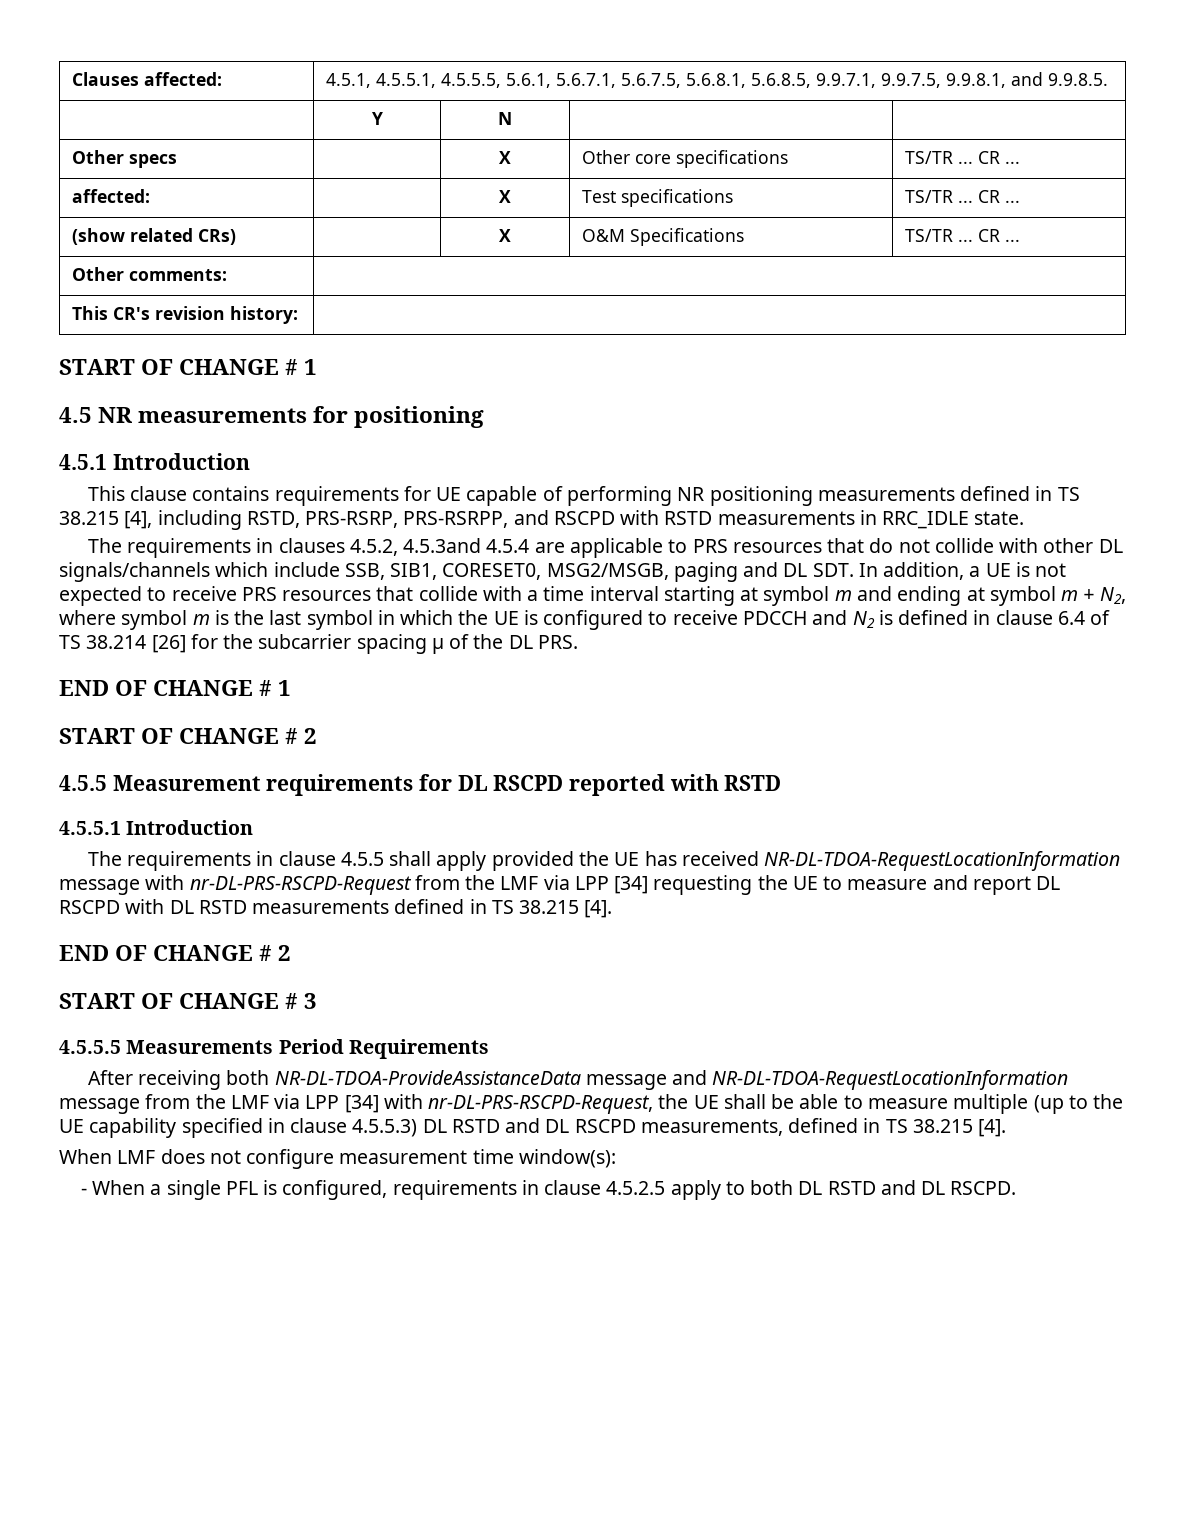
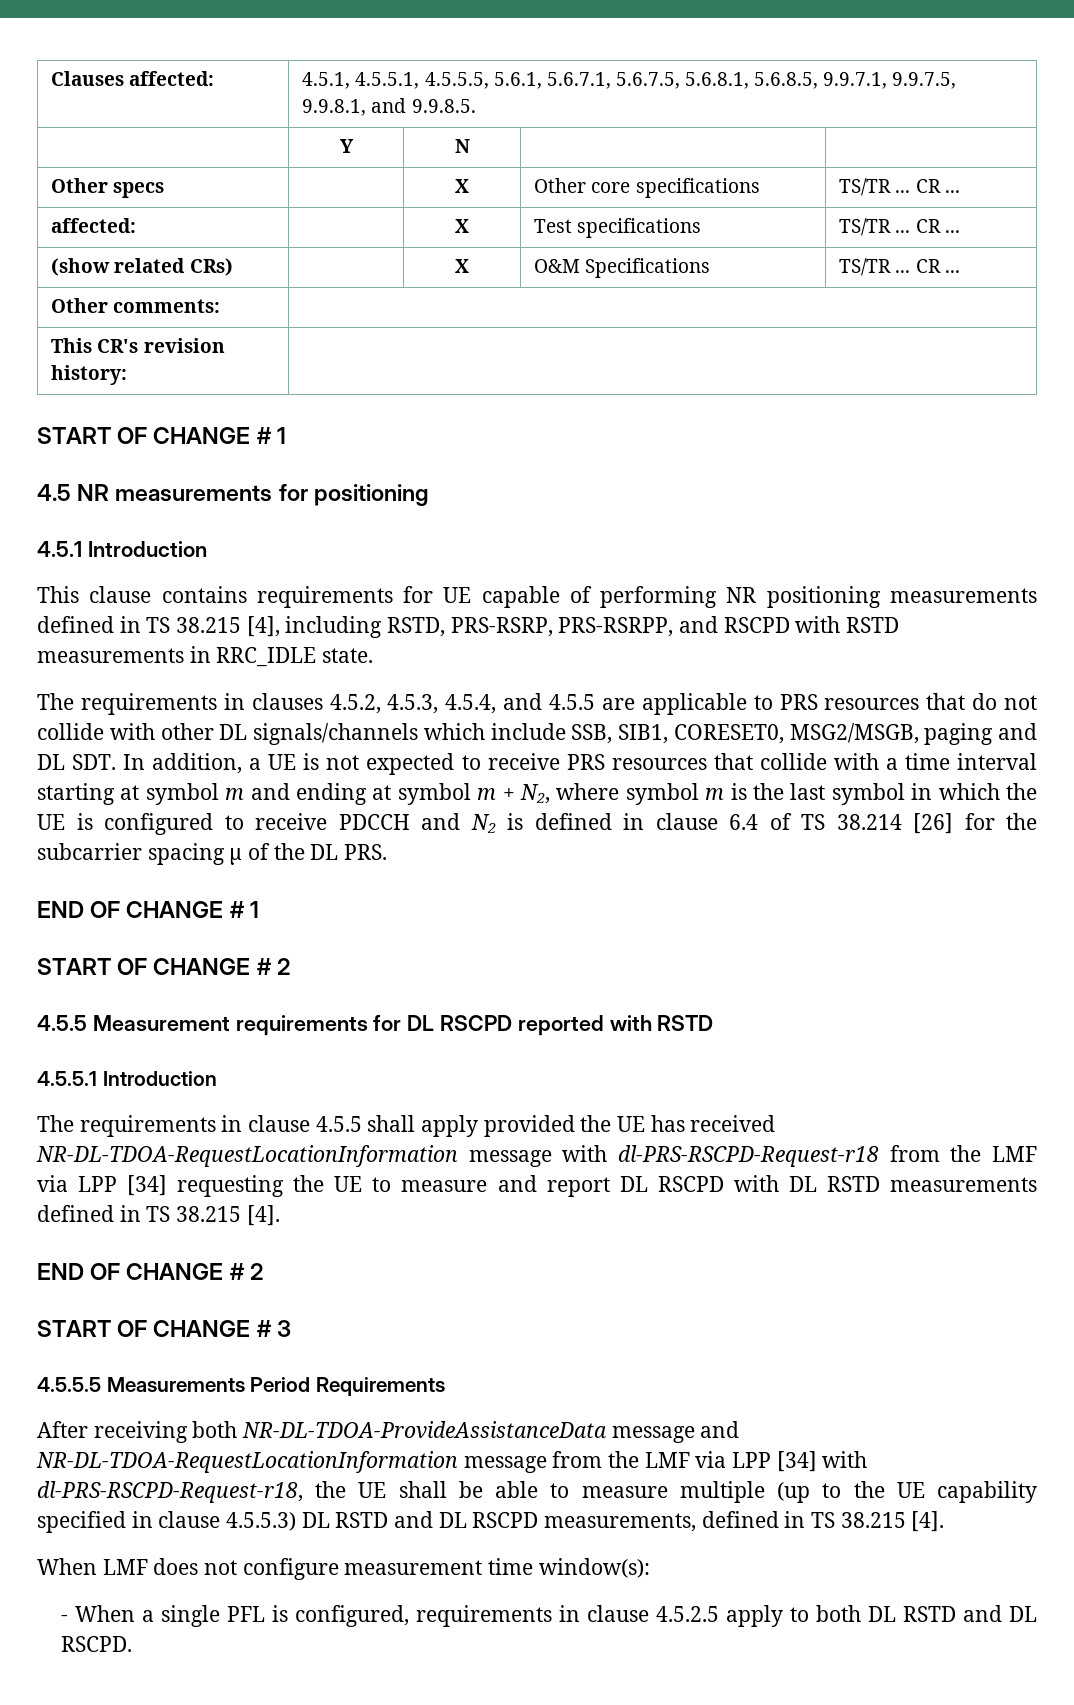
- The requirements in clauses 4.5.2, 4.5.3and 4.5.4 are applicable to PRS resources that do not collide with other DL signals/channels which include SSB, SIB1, CORESET0, MSG2/MSGB, paging and DL SDT. In addition, a UE is not expected to receive PRS resources that collide with a time interval starting at symbol m and ending at symbol m + N2, where symbol m is the last symbol in which the UE is configured to receive PDCCH and N2 is defined in clause 6.4 of TS 38.214 [26] for the subcarrier spacing μ of the DL PRS.
+ The requirements in clauses 4.5.2, 4.5.3, 4.5.4, and 4.5.5 are applicable to PRS resources that do not collide with other DL signals/channels which include SSB, SIB1, CORESET0, MSG2/MSGB, paging and DL SDT. In addition, a UE is not expected to receive PRS resources that collide with a time interval starting at symbol m and ending at symbol m + N2, where symbol m is the last symbol in which the UE is configured to receive PDCCH and N2 is defined in clause 6.4 of TS 38.214 [26] for the subcarrier spacing μ of the DL PRS.
- The requirements in clause 4.5.5 shall apply provided the UE has received NR-DL-TDOA-RequestLocationInformation message with nr-DL-PRS-RSCPD-Request from the LMF via LPP [34] requesting the UE to measure and report DL RSCPD with DL RSTD measurements defined in TS 38.215 [4].
+ The requirements in clause 4.5.5 shall apply provided the UE has received NR-DL-TDOA-RequestLocationInformation message with dl-PRS-RSCPD-Request-r18 from the LMF via LPP [34] requesting the UE to measure and report DL RSCPD with DL RSTD measurements defined in TS 38.215 [4].
- After receiving both NR-DL-TDOA-ProvideAssistanceData message and NR-DL-TDOA-RequestLocationInformation message from the LMF via LPP [34] with nr-DL-PRS-RSCPD-Request, the UE shall be able to measure multiple (up to the UE capability specified in clause 4.5.5.3) DL RSTD and DL RSCPD measurements, defined in TS 38.215 [4].
+ After receiving both NR-DL-TDOA-ProvideAssistanceData message and NR-DL-TDOA-RequestLocationInformation message from the LMF via LPP [34] with dl-PRS-RSCPD-Request-r18, the UE shall be able to measure multiple (up to the UE capability specified in clause 4.5.5.3) DL RSTD and DL RSCPD measurements, defined in TS 38.215 [4].

